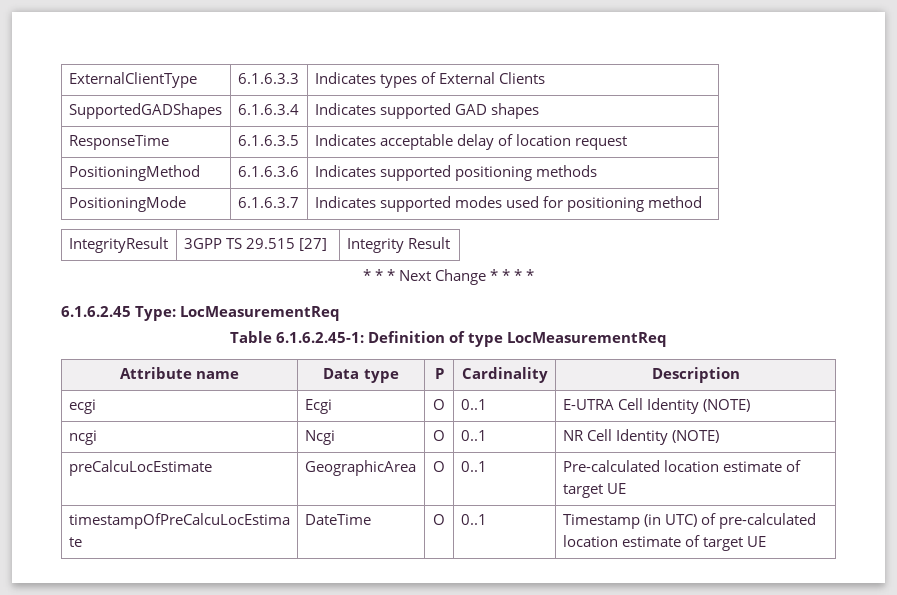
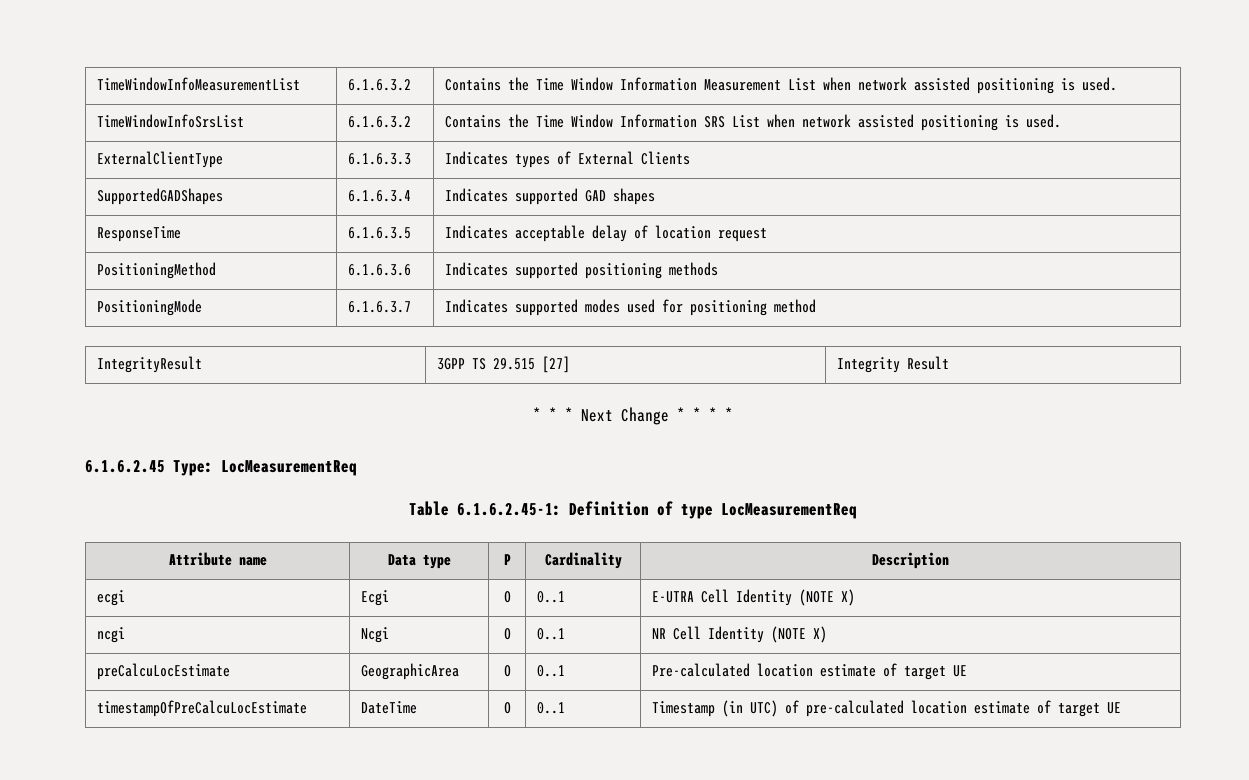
+ TimeWindowInfoMeasurementList | 6.1.6.3.2 | Contains the Time Window Information Measurement List when network assisted positioning is used.
+ TimeWindowInfoSrsList | 6.1.6.3.2 | Contains the Time Window Information SRS List when network assisted positioning is used.
- ecgi | Ecgi | O | 0..1 | E-UTRA Cell Identity (NOTE)
+ ecgi | Ecgi | O | 0..1 | E-UTRA Cell Identity (NOTE X)
- ncgi | Ncgi | O | 0..1 | NR Cell Identity (NOTE)
+ ncgi | Ncgi | O | 0..1 | NR Cell Identity (NOTE X)

